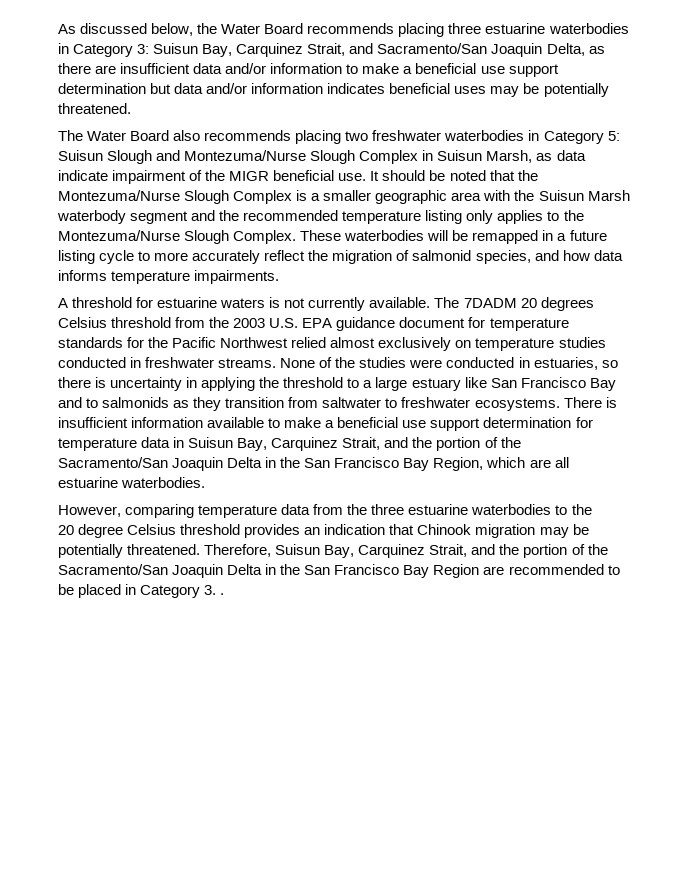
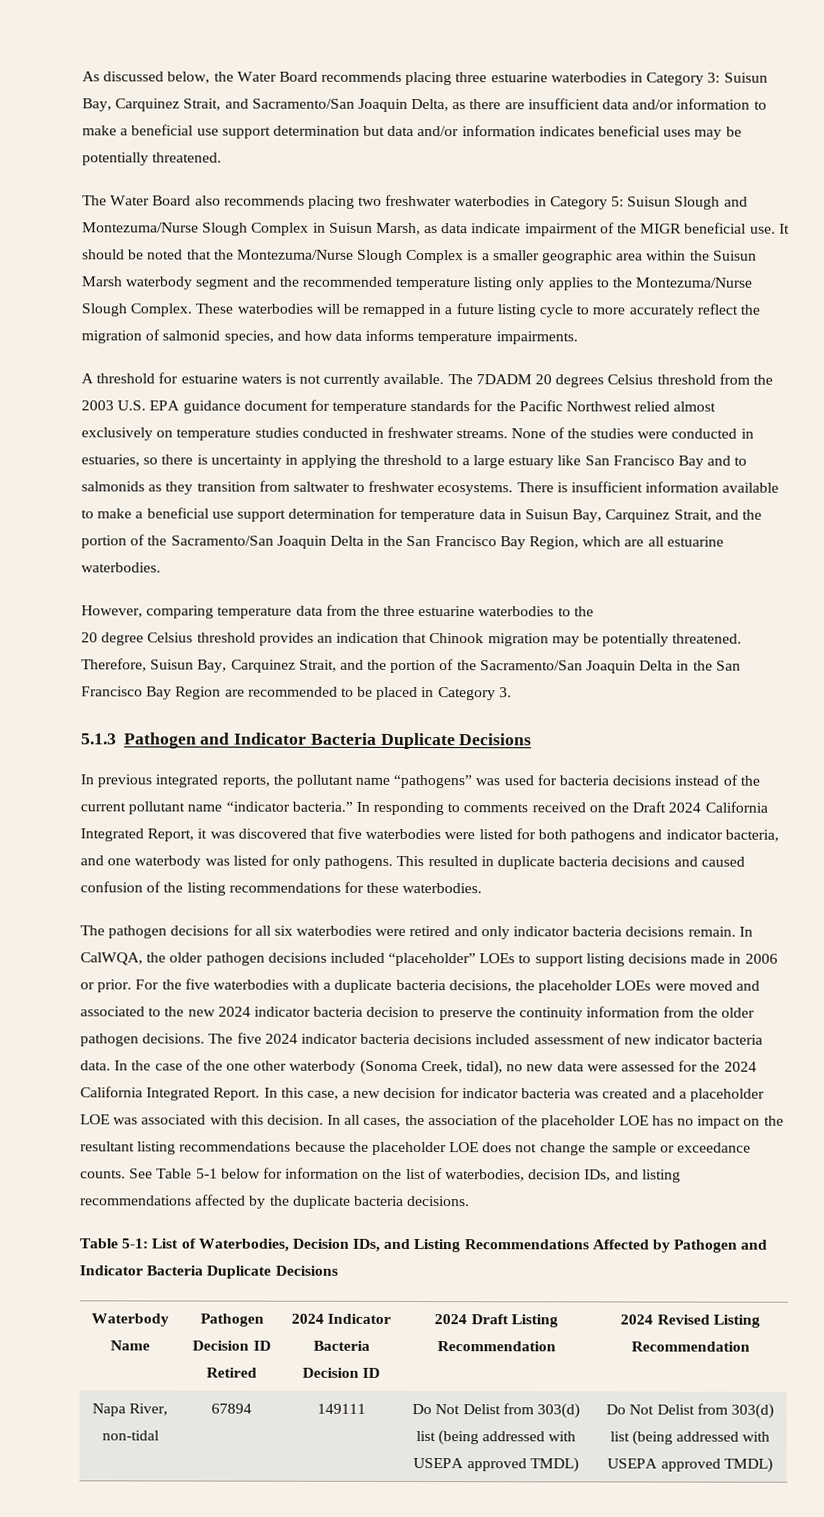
- It should be noted that the Montezuma/Nurse Slough Complex is a smaller geographic area with the Suisun Marsh waterbody segment and the recommended temperature listing only applies to the Montezuma/Nurse Slough Complex.
+ It should be noted that the Montezuma/Nurse Slough Complex is a smaller geographic area within the Suisun Marsh waterbody segment and the recommended temperature listing only applies to the Montezuma/Nurse Slough Complex.
- Therefore, Suisun Bay, Carquinez Strait, and the portion of the Sacramento/San Joaquin Delta in the San Francisco Bay Region are recommended to be placed in Category 3. .
+ Therefore, Suisun Bay, Carquinez Strait, and the portion of the Sacramento/San Joaquin Delta in the San Francisco Bay Region are recommended to be placed in Category 3.
+ 5.1.3 Pathogen and Indicator Bacteria Duplicate Decisions
+ In previous integrated reports, the pollutant name “pathogens” was used for bacteria decisions instead of the current pollutant name “indicator bacteria.” In responding to comments received on the Draft 2024 California Integrated Report, it was discovered that five waterbodies were listed for both pathogens and indicator bacteria, and one waterbody was listed for only pathogens. This resulted in duplicate bacteria decisions and caused confusion of the listing recommendations for these waterbodies.
+ The pathogen decisions for all six waterbodies were retired and only indicator bacteria decisions remain. In CalWQA, the older pathogen decisions included “placeholder” LOEs to support listing decisions made in 2006 or prior. For the five waterbodies with a duplicate bacteria decisions, the placeholder LOEs were moved and associated to the new 2024 indicator bacteria decision to preserve the continuity information from the older pathogen decisions. The five 2024 indicator bacteria decisions included assessment of new indicator bacteria data. In the case of the one other waterbody (Sonoma Creek, tidal), no new data were assessed for the 2024 California Integrated Report. In this case, a new decision for indicator bacteria was created and a placeholder LOE was associated with this decision. In all cases, the association of the placeholder LOE has no impact on the resultant listing recommendations because the placeholder LOE does not change the sample or exceedance counts. See Table 5-1 below for information on the list of waterbodies, decision IDs, and listing recommendations affected by the duplicate bacteria decisions.
+ Table 5-1: List of Waterbodies, Decision IDs, and Listing Recommendations Affected by Pathogen and Indicator Bacteria Duplicate Decisions
+ Waterbody Name | Pathogen Decision ID Retired | 2024 Indicator Bacteria Decision ID | 2024 Draft Listing Recommendation | 2024 Revised Listing Recommendation
+ Napa River, non-tidal | 67894 | 149111 | Do Not Delist from 303(d) list (being addressed with USEPA approved TMDL) | Do Not Delist from 303(d) list (being addressed with USEPA approved TMDL)

